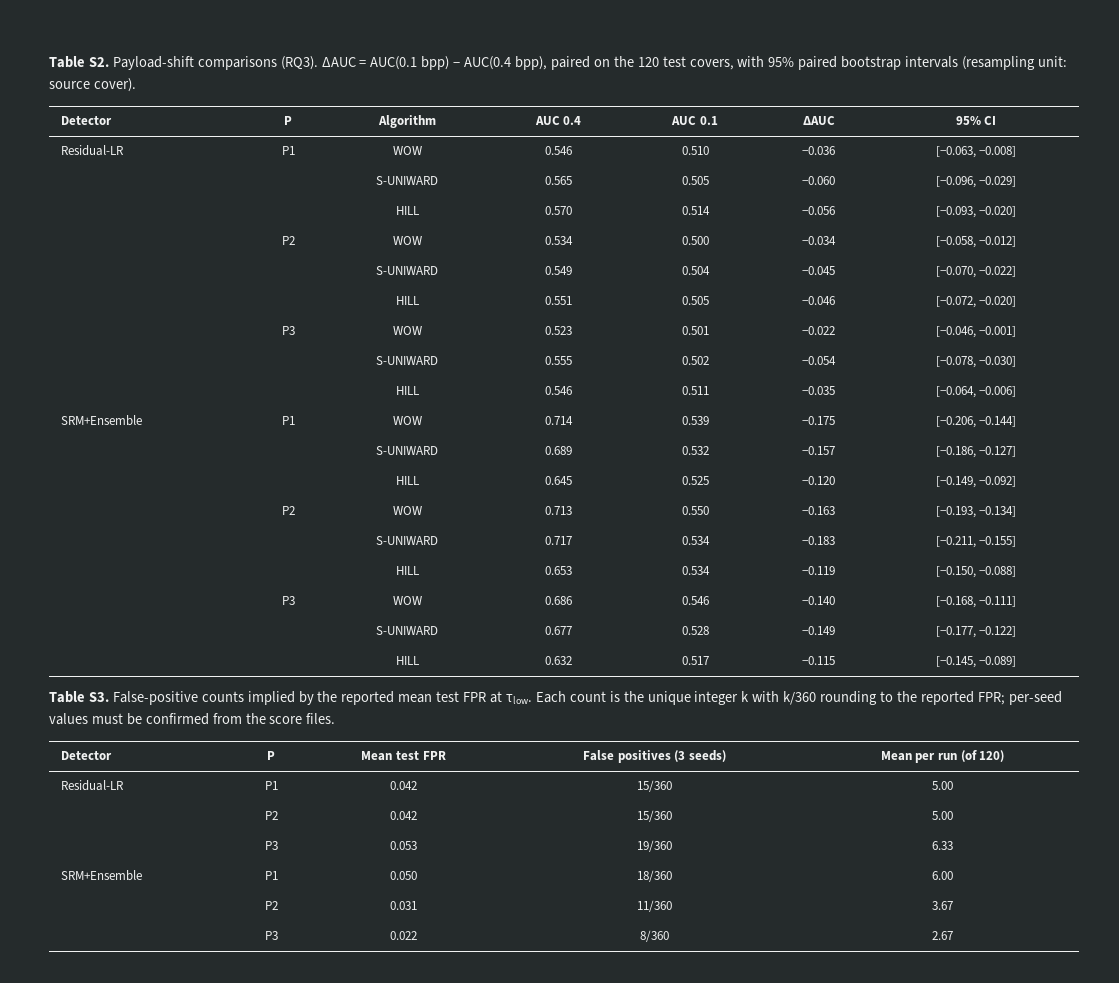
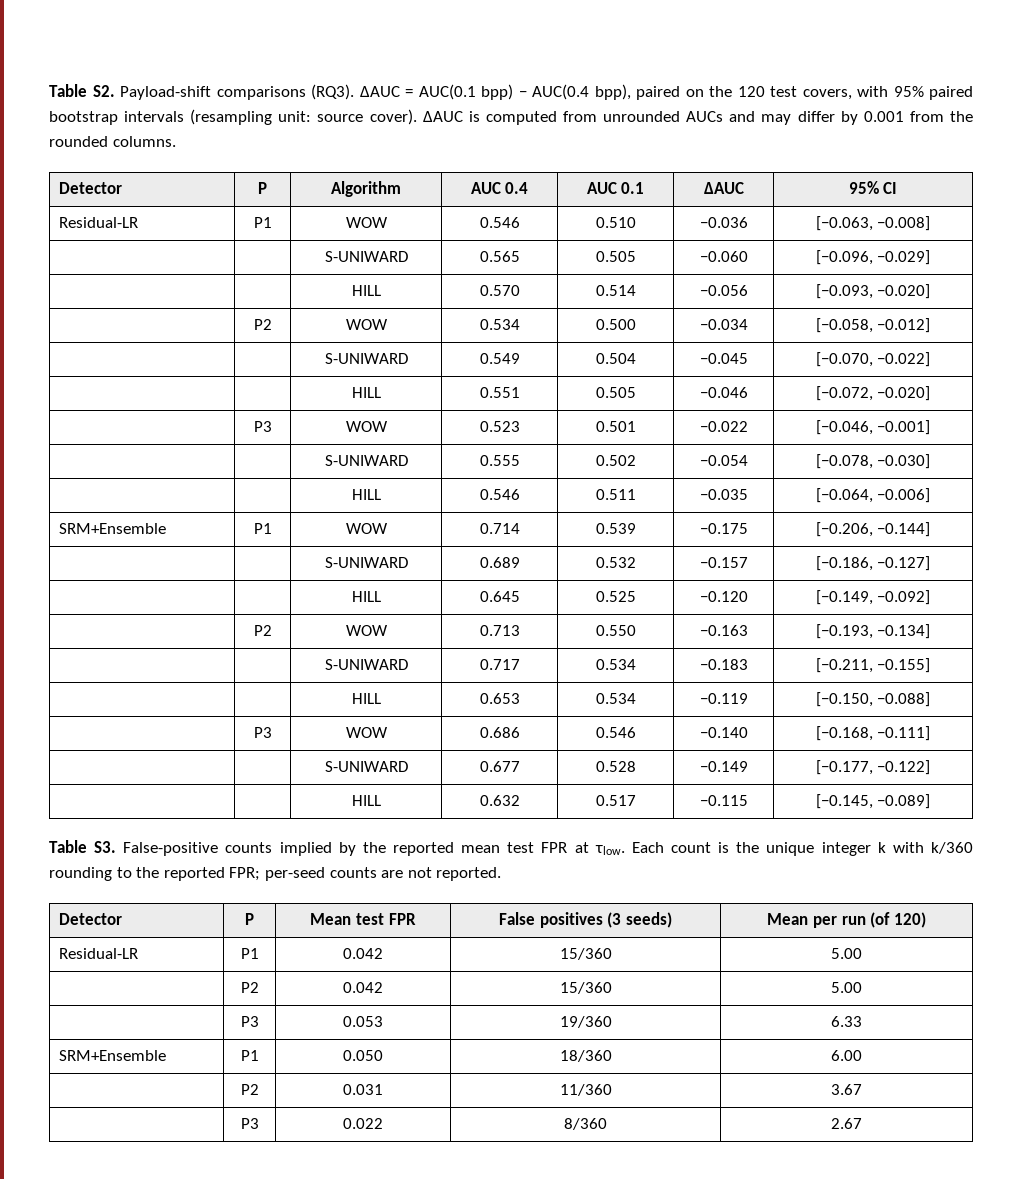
+ ΔAUC is computed from unrounded AUCs and may differ by 0.001 from the rounded columns.
- Each count is the unique integer k with k/360 rounding to the reported FPR; per-seed values must be confirmed from the score files.
+ Each count is the unique integer k with k/360 rounding to the reported FPR; per-seed counts are not reported.

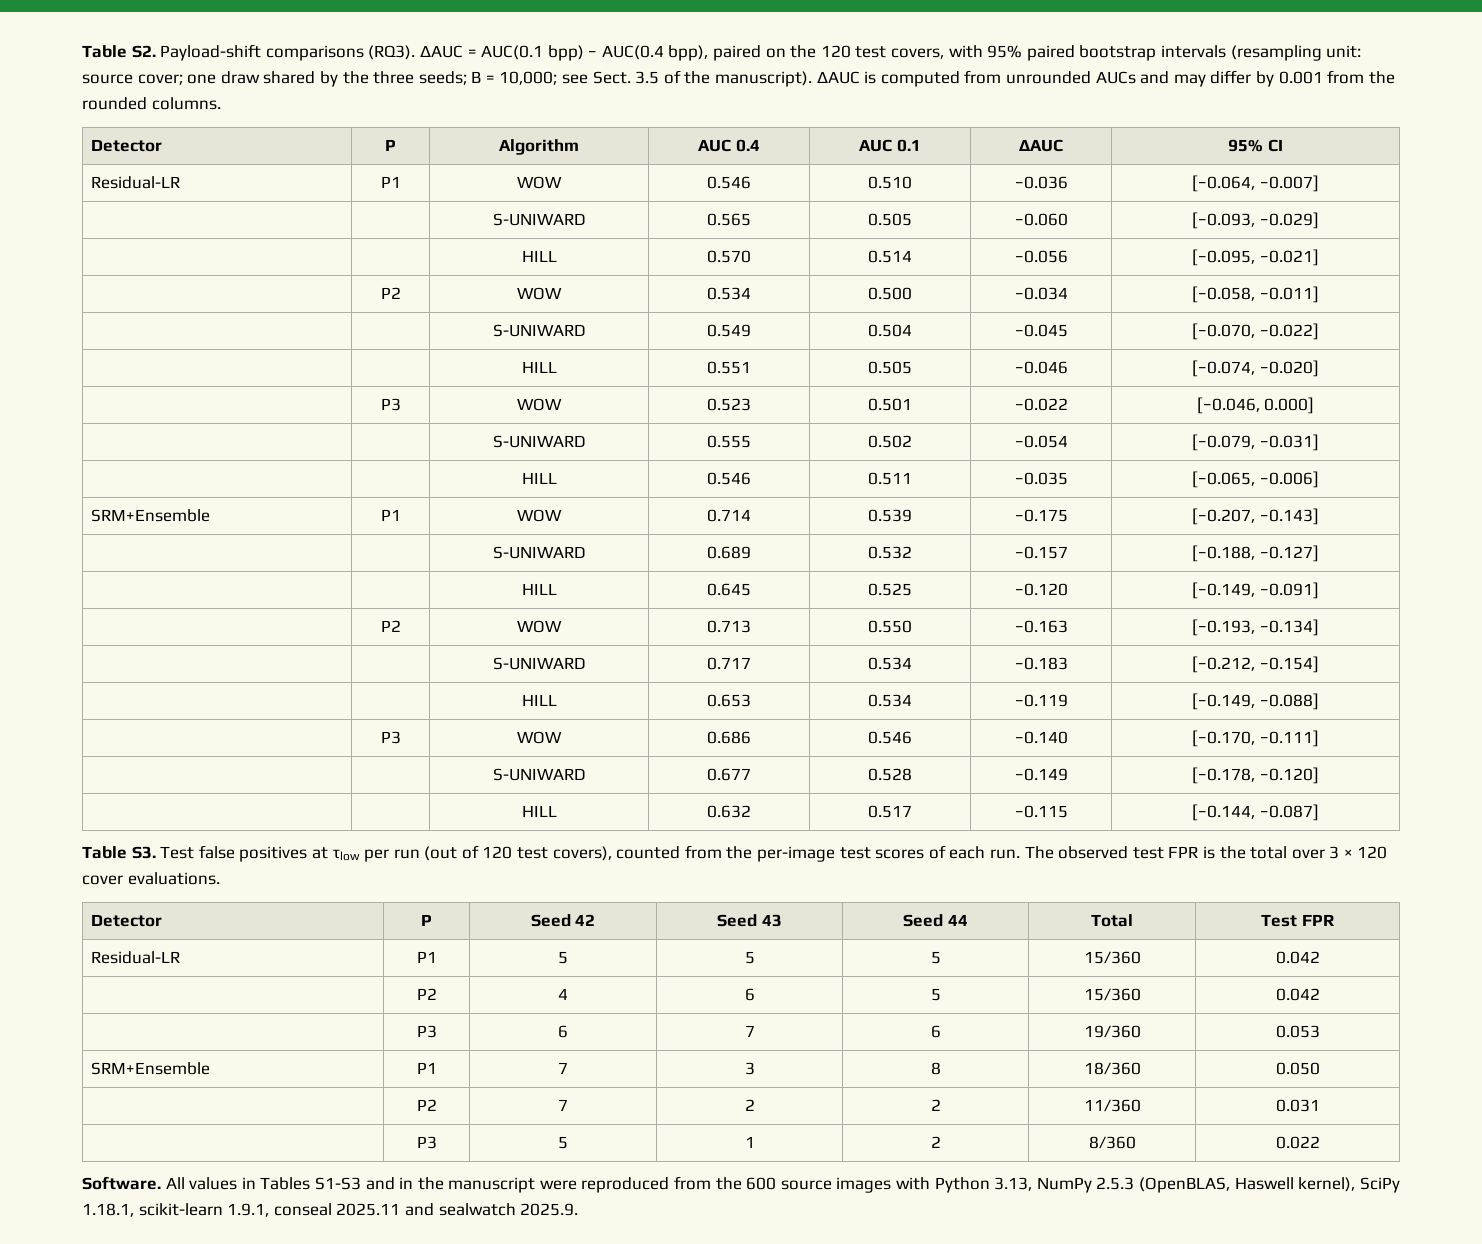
- ΔAUC = AUC(0.1 bpp) − AUC(0.4 bpp), paired on the 120 test covers, with 95% paired bootstrap intervals (resampling unit: source cover).
+ ΔAUC = AUC(0.1 bpp) − AUC(0.4 bpp), paired on the 120 test covers, with 95% paired bootstrap intervals (resampling unit: source cover; one draw shared by the three seeds; B = 10,000; see Sect. 3.5 of the manuscript).
- Residual-LR | P1 | WOW | 0.546 | 0.510 | −0.036 | [−0.063, −0.008]
+ Residual-LR | P1 | WOW | 0.546 | 0.510 | −0.036 | [−0.064, −0.007]
- | | S-UNIWARD | 0.565 | 0.505 | −0.060 | [−0.096, −0.029]
+ | | S-UNIWARD | 0.565 | 0.505 | −0.060 | [−0.093, −0.029]
- | | HILL | 0.570 | 0.514 | −0.056 | [−0.093, −0.020]
+ | | HILL | 0.570 | 0.514 | −0.056 | [−0.095, −0.021]
- | P2 | WOW | 0.534 | 0.500 | −0.034 | [−0.058, −0.012]
+ | P2 | WOW | 0.534 | 0.500 | −0.034 | [−0.058, −0.011]
- | | HILL | 0.551 | 0.505 | −0.046 | [−0.072, −0.020]
+ | | HILL | 0.551 | 0.505 | −0.046 | [−0.074, −0.020]
- | P3 | WOW | 0.523 | 0.501 | −0.022 | [−0.046, −0.001]
+ | P3 | WOW | 0.523 | 0.501 | −0.022 | [−0.046, 0.000]
- | | S-UNIWARD | 0.555 | 0.502 | −0.054 | [−0.078, −0.030]
+ | | S-UNIWARD | 0.555 | 0.502 | −0.054 | [−0.079, −0.031]
- | | HILL | 0.546 | 0.511 | −0.035 | [−0.064, −0.006]
+ | | HILL | 0.546 | 0.511 | −0.035 | [−0.065, −0.006]
- SRM+Ensemble | P1 | WOW | 0.714 | 0.539 | −0.175 | [−0.206, −0.144]
+ SRM+Ensemble | P1 | WOW | 0.714 | 0.539 | −0.175 | [−0.207, −0.143]
- | | S-UNIWARD | 0.689 | 0.532 | −0.157 | [−0.186, −0.127]
+ | | S-UNIWARD | 0.689 | 0.532 | −0.157 | [−0.188, −0.127]
- | | HILL | 0.645 | 0.525 | −0.120 | [−0.149, −0.092]
+ | | HILL | 0.645 | 0.525 | −0.120 | [−0.149, −0.091]
- | | S-UNIWARD | 0.717 | 0.534 | −0.183 | [−0.211, −0.155]
+ | | S-UNIWARD | 0.717 | 0.534 | −0.183 | [−0.212, −0.154]
- | | HILL | 0.653 | 0.534 | −0.119 | [−0.150, −0.088]
+ | | HILL | 0.653 | 0.534 | −0.119 | [−0.149, −0.088]
- | P3 | WOW | 0.686 | 0.546 | −0.140 | [−0.168, −0.111]
+ | P3 | WOW | 0.686 | 0.546 | −0.140 | [−0.170, −0.111]
- | | S-UNIWARD | 0.677 | 0.528 | −0.149 | [−0.177, −0.122]
+ | | S-UNIWARD | 0.677 | 0.528 | −0.149 | [−0.178, −0.120]
- | | HILL | 0.632 | 0.517 | −0.115 | [−0.145, −0.089]
+ | | HILL | 0.632 | 0.517 | −0.115 | [−0.144, −0.087]
- Table S3. False-positive counts implied by the reported mean test FPR at τlow. Each count is the unique integer k with k/360 rounding to the reported FPR; per-seed counts are not reported.
- Detector | P | Mean test FPR | False positives (3 seeds) | Mean per run (of 120)
- Residual-LR | P1 | 0.042 | 15/360 | 5.00
- | P2 | 0.042 | 15/360 | 5.00
- | P3 | 0.053 | 19/360 | 6.33
- SRM+Ensemble | P1 | 0.050 | 18/360 | 6.00
- | P2 | 0.031 | 11/360 | 3.67
- | P3 | 0.022 | 8/360 | 2.67
+ Table S3. Test false positives at τlow per run (out of 120 test covers), counted from the per-image test scores of each run. The observed test FPR is the total over 3 × 120 cover evaluations.
+ Detector | P | Seed 42 | Seed 43 | Seed 44 | Total | Test FPR
+ Residual-LR | P1 | 5 | 5 | 5 | 15/360 | 0.042
+ | P2 | 4 | 6 | 5 | 15/360 | 0.042
+ | P3 | 6 | 7 | 6 | 19/360 | 0.053
+ SRM+Ensemble | P1 | 7 | 3 | 8 | 18/360 | 0.050
+ | P2 | 7 | 2 | 2 | 11/360 | 0.031
+ | P3 | 5 | 1 | 2 | 8/360 | 0.022
+ Software. All values in Tables S1-S3 and in the manuscript were reproduced from the 600 source images with Python 3.13, NumPy 2.5.3 (OpenBLAS, Haswell kernel), SciPy 1.18.1, scikit-learn 1.9.1, conseal 2025.11 and sealwatch 2025.9.

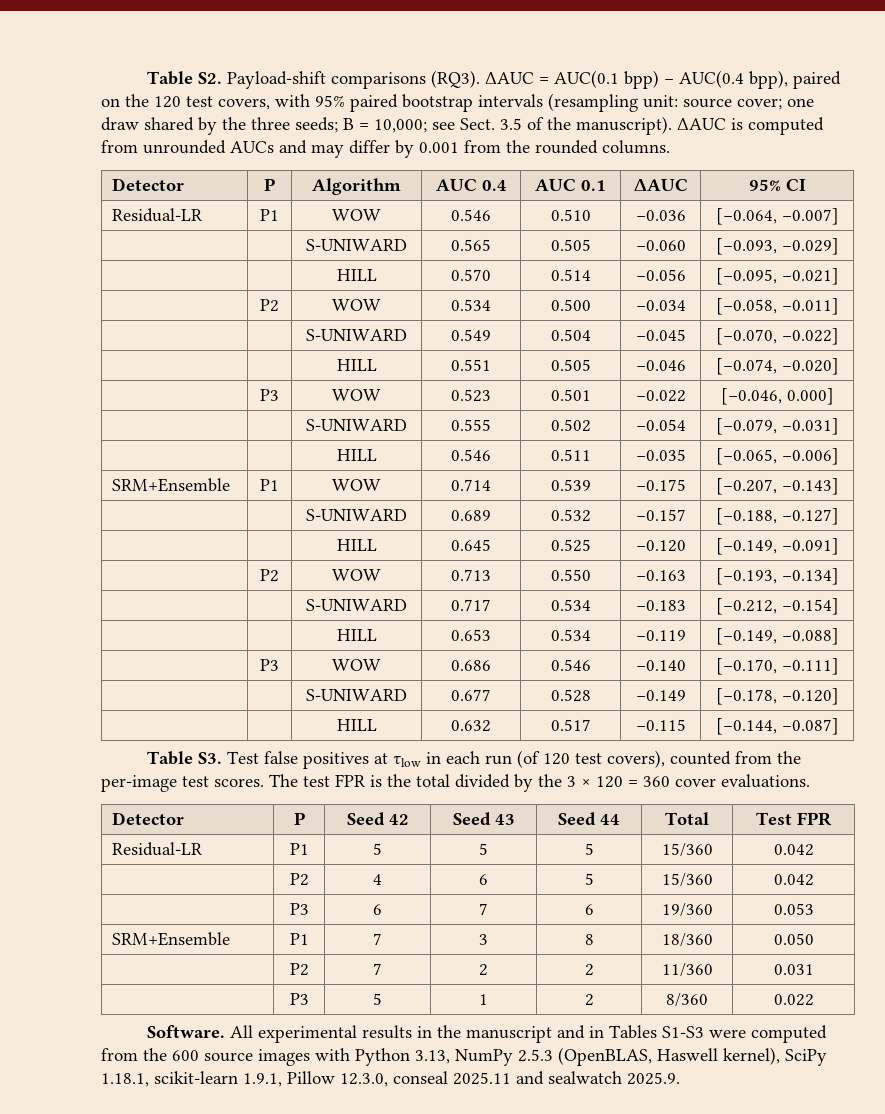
- Table S3. Test false positives at τlow per run (out of 120 test covers), counted from the per-image test scores of each run. The observed test FPR is the total over 3 × 120 cover evaluations.
+ Table S3. Test false positives at τlow in each run (of 120 test covers), counted from the per-image test scores. The test FPR is the total divided by the 3 × 120 = 360 cover evaluations.
- All values in Tables S1-S3 and in the manuscript were reproduced from the 600 source images with Python 3.13, NumPy 2.5.3 (OpenBLAS, Haswell kernel), SciPy 1.18.1, scikit-learn 1.9.1, conseal 2025.11 and sealwatch 2025.9.
+ All experimental results in the manuscript and in Tables S1-S3 were computed from the 600 source images with Python 3.13, NumPy 2.5.3 (OpenBLAS, Haswell kernel), SciPy 1.18.1, scikit-learn 1.9.1, Pillow 12.3.0, conseal 2025.11 and sealwatch 2025.9.

